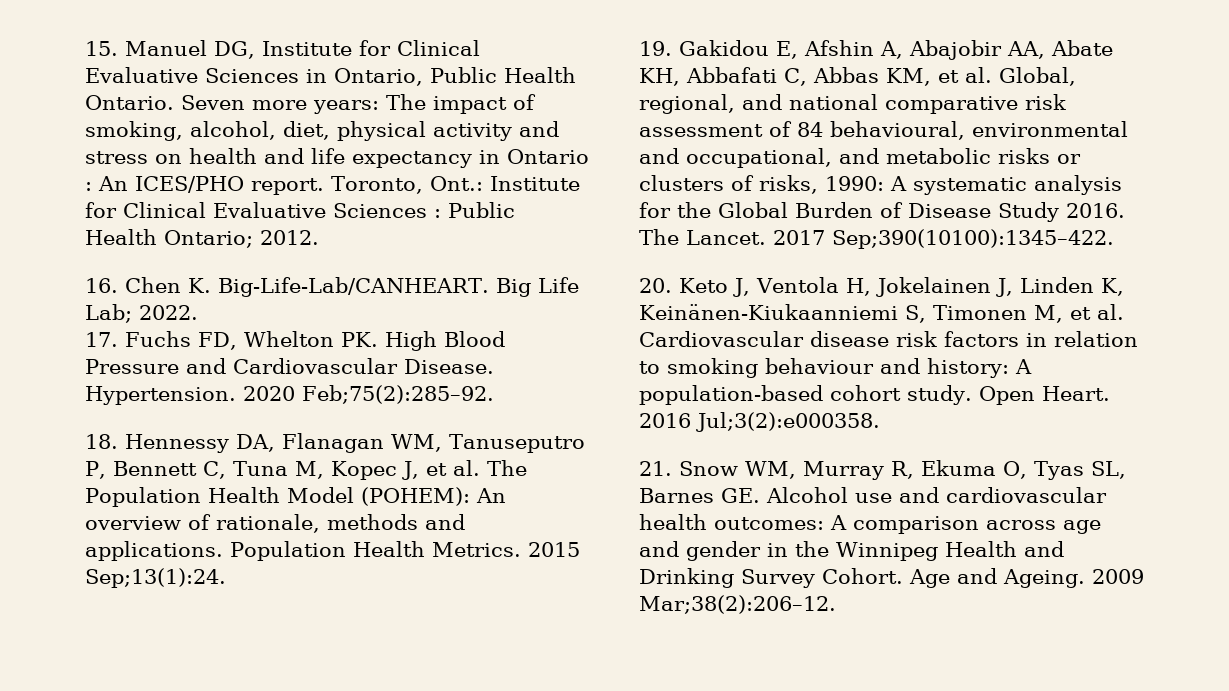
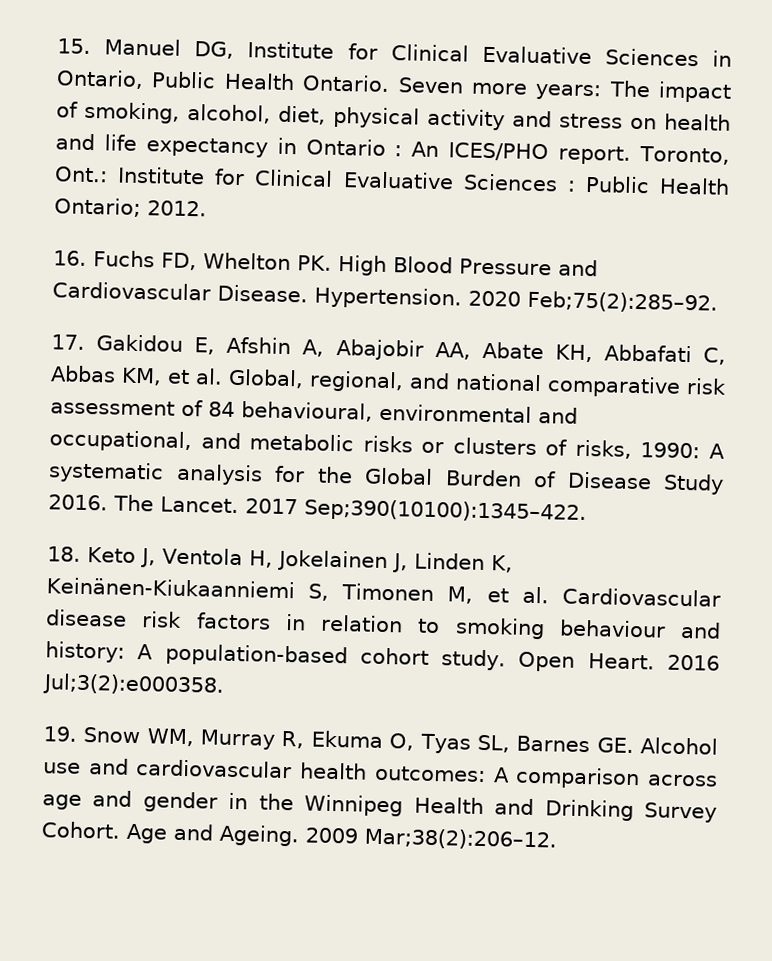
- 16. Chen K. Big-Life-Lab/CANHEART. Big Life Lab; 2022.
- 17. Fuchs FD, Whelton PK. High Blood Pressure and Cardiovascular Disease.
+ 16. Fuchs FD, Whelton PK. High Blood Pressure and Cardiovascular Disease.
- 18. Hennessy DA, Flanagan WM, Tanuseputro P, Bennett C, Tuna M, Kopec J, et al. The Population Health Model (POHEM): An overview of rationale, methods and applications. Population Health Metrics. 2015 Sep;13(1):24.
- 19. Gakidou E, Afshin A, Abajobir AA, Abate KH, Abbafati C, Abbas KM, et al. Global, regional, and national comparative risk assessment of 84 behavioural, environmental and occupational, and metabolic risks or clusters of risks, 1990: A systematic analysis for the Global Burden of Disease Study 2016.
+ 17. Gakidou E, Afshin A, Abajobir AA, Abate KH, Abbafati C, Abbas KM, et al. Global, regional, and national comparative risk assessment of 84 behavioural, environmental and occupational, and metabolic risks or clusters of risks, 1990: A systematic analysis for the Global Burden of Disease Study 2016.
- 20. Keto J, Ventola H, Jokelainen J, Linden K, Keinänen-Kiukaanniemi S, Timonen M, et al. Cardiovascular disease risk factors in relation to smoking behaviour and history: A population-based cohort study.
+ 18. Keto J, Ventola H, Jokelainen J, Linden K, Keinänen-Kiukaanniemi S, Timonen M, et al. Cardiovascular disease risk factors in relation to smoking behaviour and history: A population-based cohort study.
- 21. Snow WM, Murray R, Ekuma O, Tyas SL, Barnes GE. Alcohol use and cardiovascular health outcomes: A comparison across age and gender in the Winnipeg Health and Drinking Survey Cohort.
+ 19. Snow WM, Murray R, Ekuma O, Tyas SL, Barnes GE. Alcohol use and cardiovascular health outcomes: A comparison across age and gender in the Winnipeg Health and Drinking Survey Cohort.

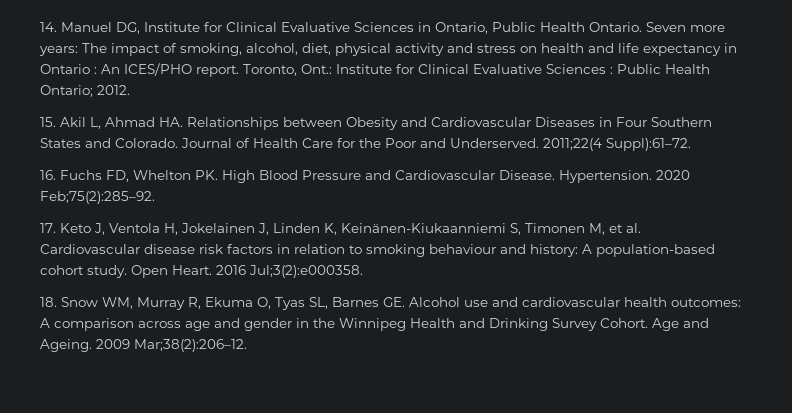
- 15. Manuel DG, Institute for Clinical Evaluative Sciences in Ontario, Public Health Ontario.
+ 14. Manuel DG, Institute for Clinical Evaluative Sciences in Ontario, Public Health Ontario.
+ 15. Akil L, Ahmad HA. Relationships between Obesity and Cardiovascular Diseases in Four Southern States and Colorado. Journal of Health Care for the Poor and Underserved. 2011;22(4 Suppl):61–72.
- 17. Gakidou E, Afshin A, Abajobir AA, Abate KH, Abbafati C, Abbas KM, et al. Global, regional, and national comparative risk assessment of 84 behavioural, environmental and occupational, and metabolic risks or clusters of risks, 1990: A systematic analysis for the Global Burden of Disease Study 2016. The Lancet. 2017 Sep;390(10100):1345–422.
- 18. Keto J, Ventola H, Jokelainen J, Linden K, Keinänen-Kiukaanniemi S, Timonen M, et al. Cardiovascular disease risk factors in relation to smoking behaviour and history: A population-based cohort study.
+ 17. Keto J, Ventola H, Jokelainen J, Linden K, Keinänen-Kiukaanniemi S, Timonen M, et al. Cardiovascular disease risk factors in relation to smoking behaviour and history: A population-based cohort study.
- 19. Snow WM, Murray R, Ekuma O, Tyas SL, Barnes GE. Alcohol use and cardiovascular health outcomes: A comparison across age and gender in the Winnipeg Health and Drinking Survey Cohort.
+ 18. Snow WM, Murray R, Ekuma O, Tyas SL, Barnes GE. Alcohol use and cardiovascular health outcomes: A comparison across age and gender in the Winnipeg Health and Drinking Survey Cohort.

